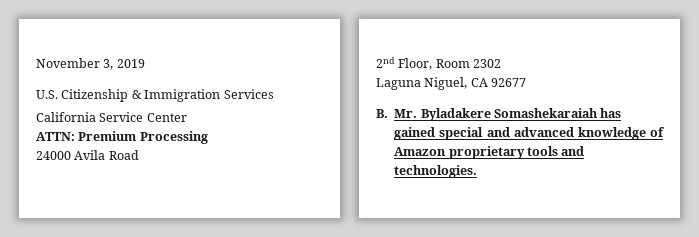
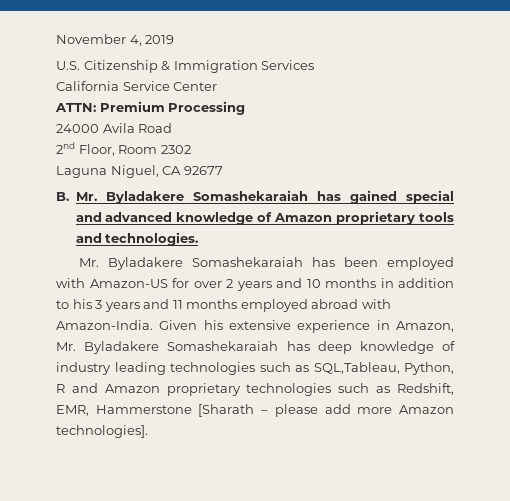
- November 3, 2019
+ November 4, 2019
+ Mr. Byladakere Somashekaraiah has been employed with Amazon-US for over 2 years and 10 months in addition to his 3 years and 11 months employed abroad with Amazon-India. Given his extensive experience in Amazon, Mr. Byladakere Somashekaraiah has deep knowledge of industry leading technologies such as SQL,Tableau, Python, R and Amazon proprietary technologies such as Redshift, EMR, Hammerstone [Sharath – please add more Amazon technologies].

